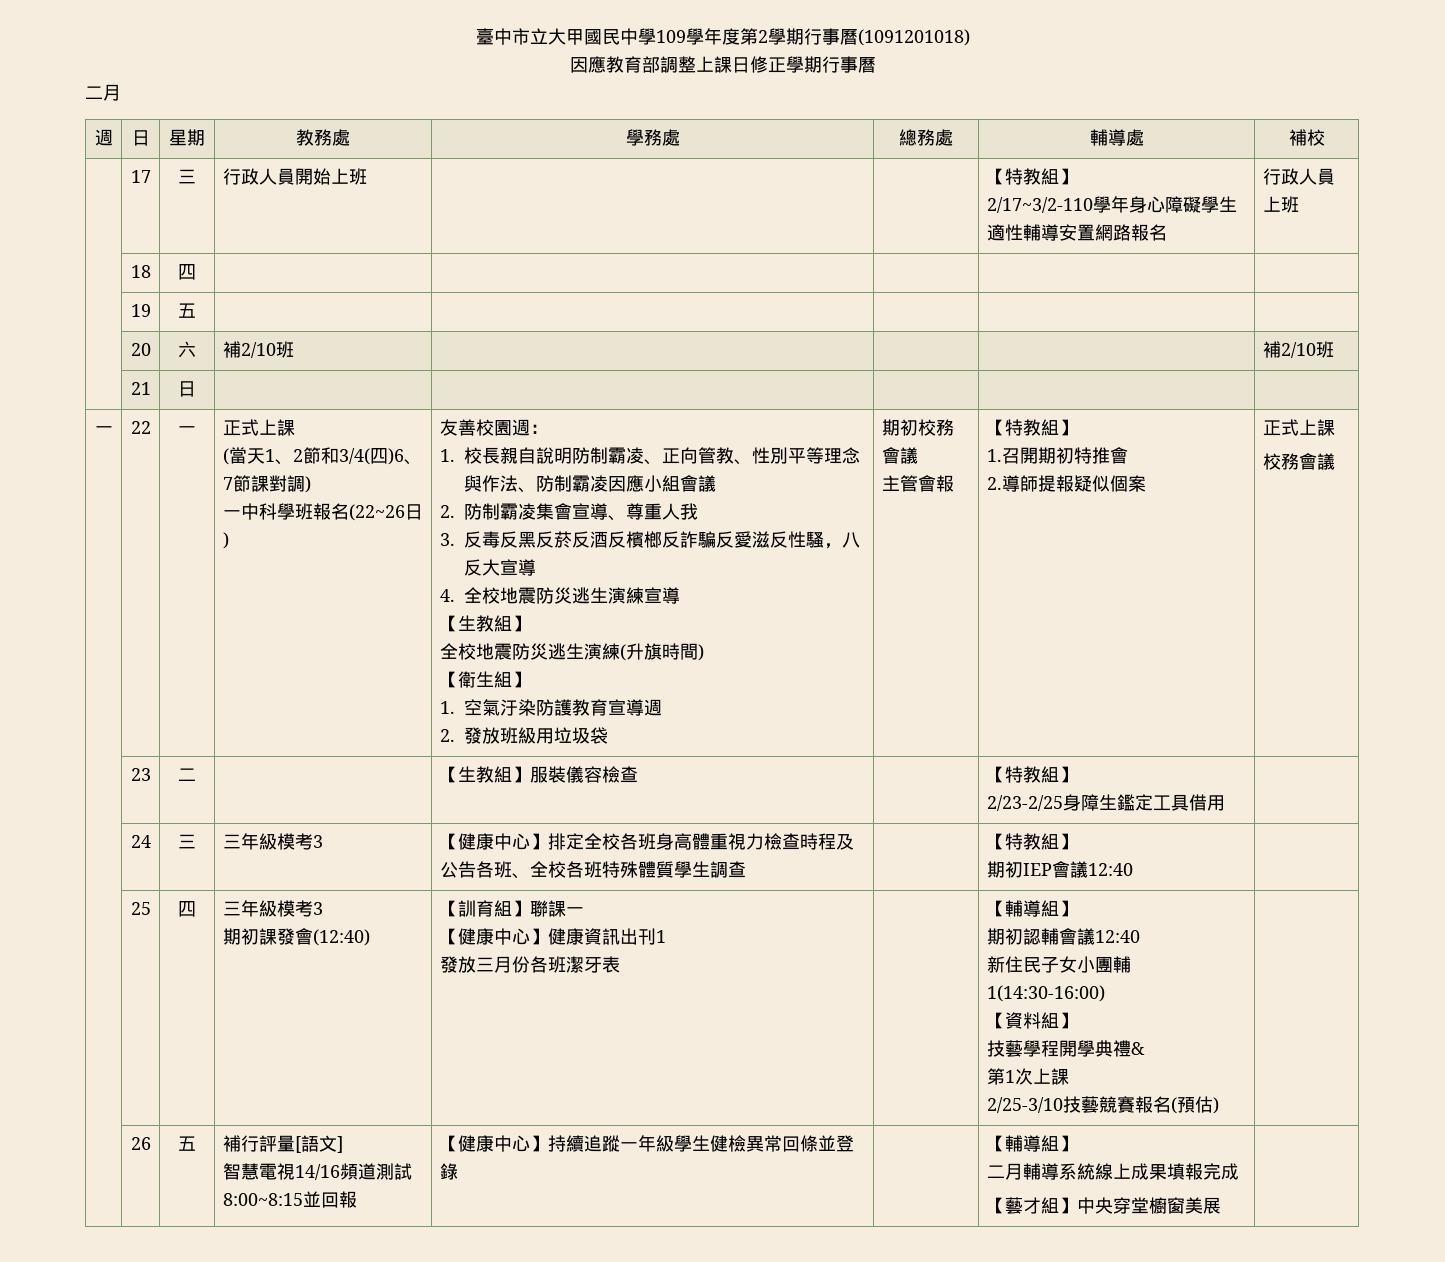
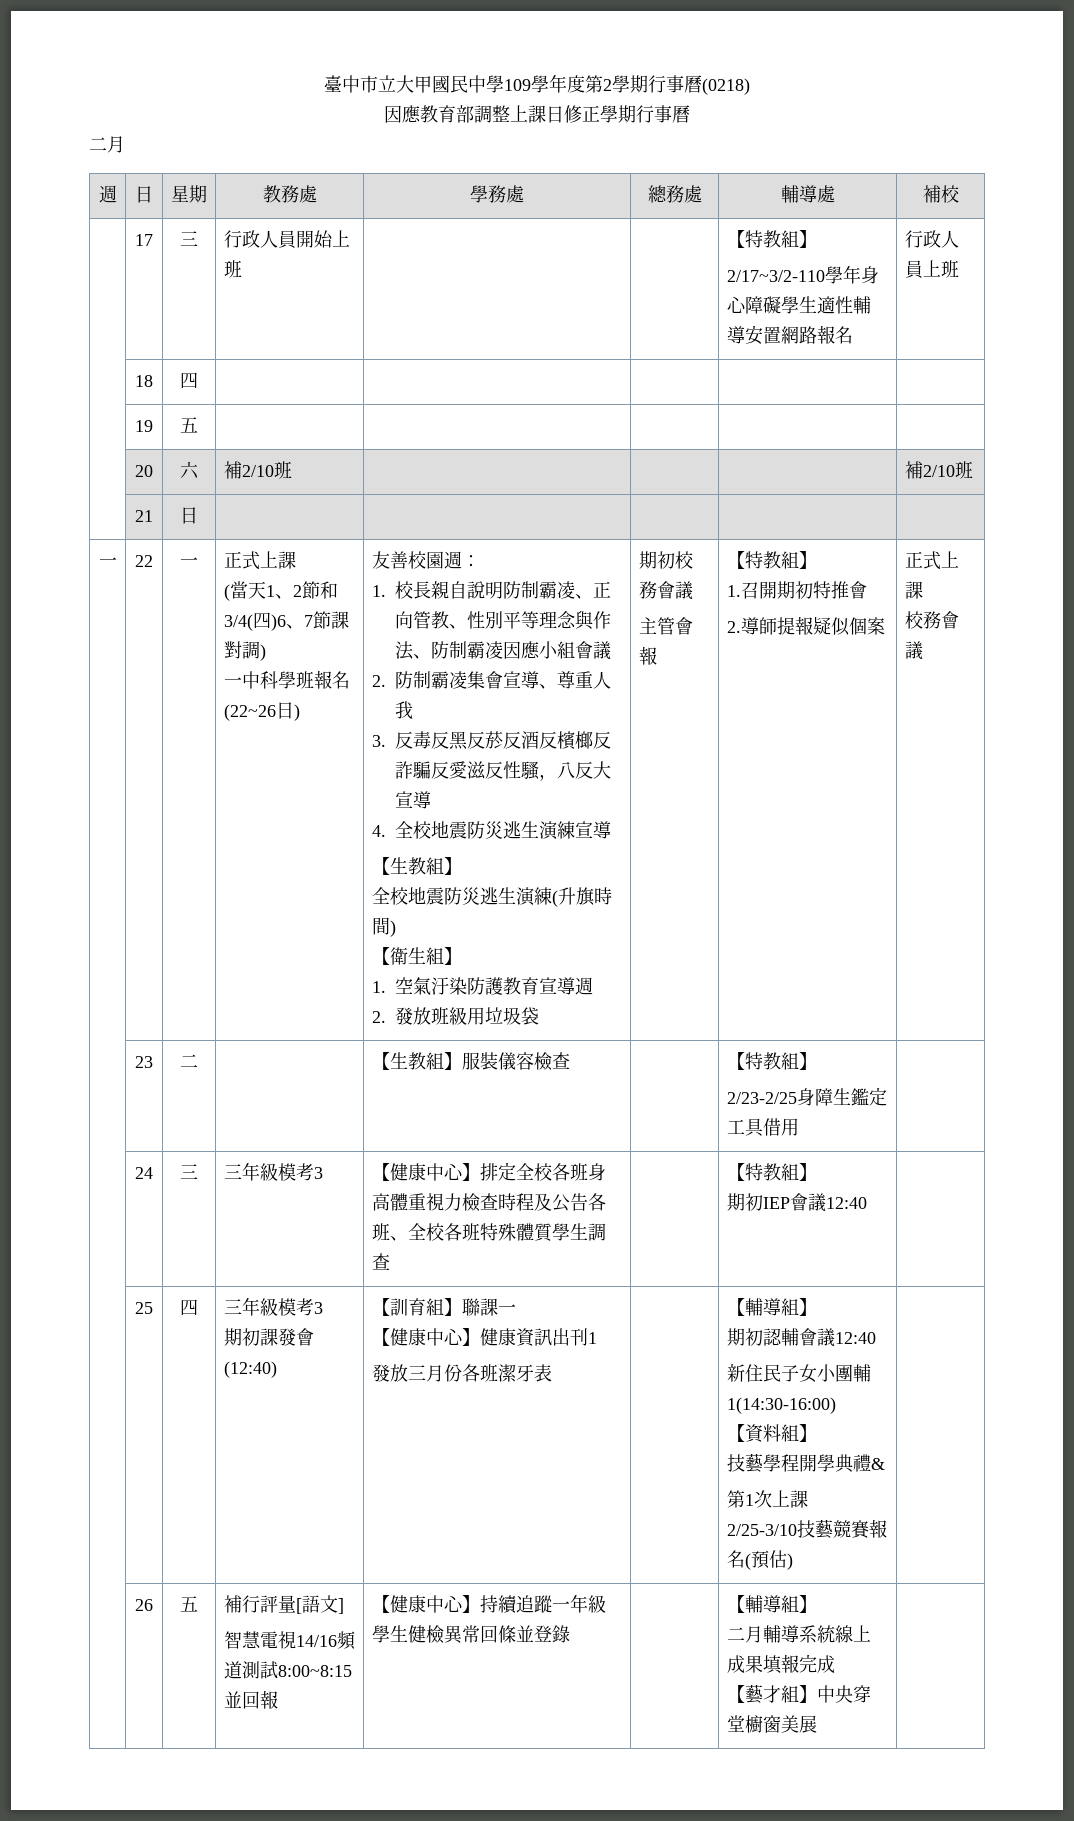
- 臺中市立大甲國民中學109學年度第2學期行事曆(1091201018)
+ 臺中市立大甲國民中學109學年度第2學期行事曆(0218)

